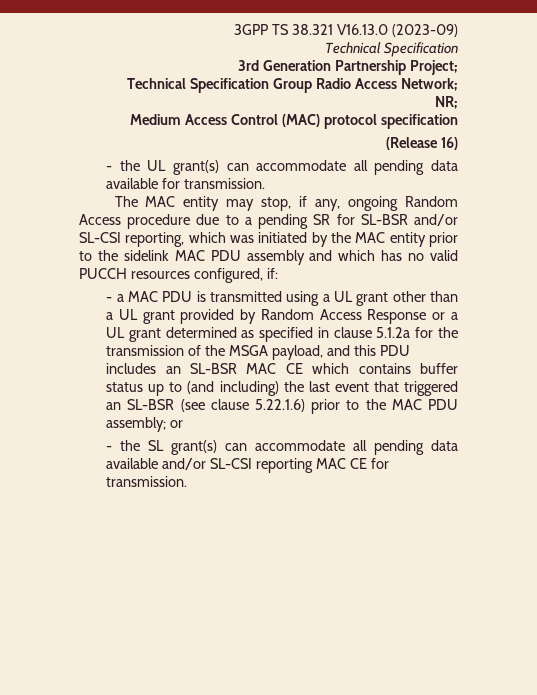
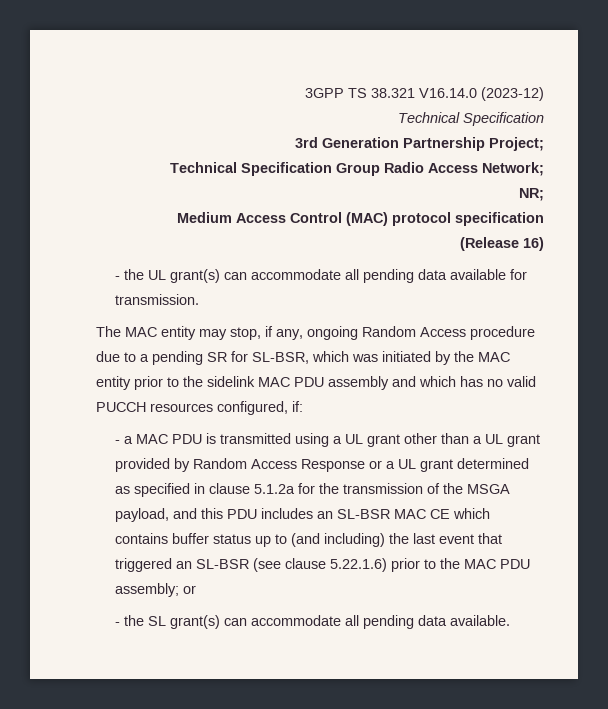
- 3GPP TS 38.321 V16.13.0 (2023-09)
+ 3GPP TS 38.321 V16.14.0 (2023-12)
- The MAC entity may stop, if any, ongoing Random Access procedure due to a pending SR for SL-BSR and/or SL-CSI reporting, which was initiated by the MAC entity prior to the sidelink MAC PDU assembly and which has no valid PUCCH resources configured, if:
+ The MAC entity may stop, if any, ongoing Random Access procedure due to a pending SR for SL-BSR, which was initiated by the MAC entity prior to the sidelink MAC PDU assembly and which has no valid PUCCH resources configured, if:
- - the SL grant(s) can accommodate all pending data available and/or SL-CSI reporting MAC CE for transmission.
+ - the SL grant(s) can accommodate all pending data available.

